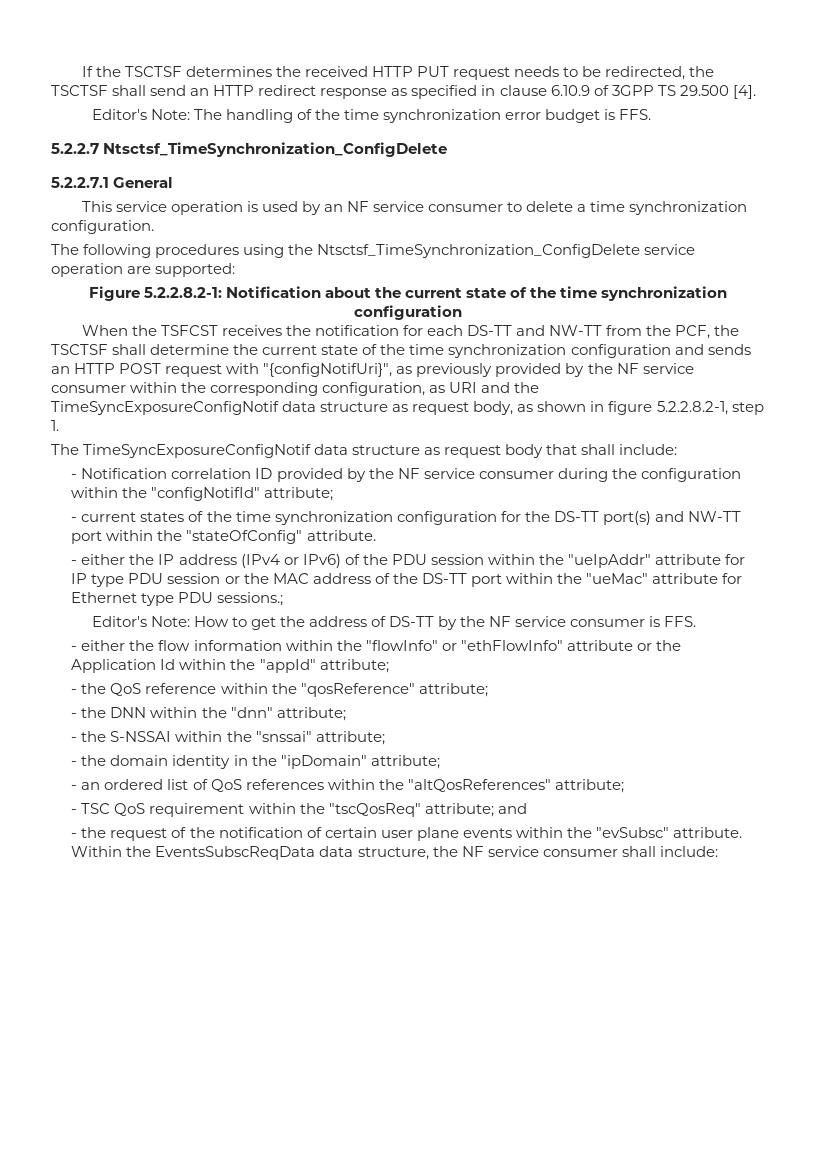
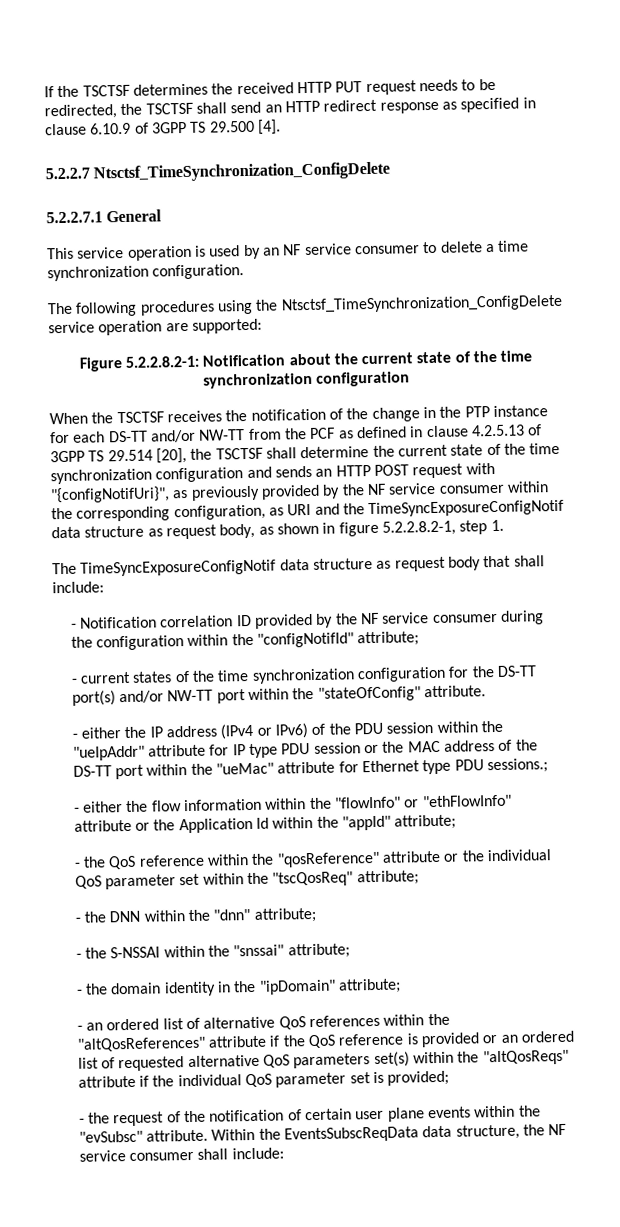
- Editor's Note: The handling of the time synchronization error budget is FFS.
- When the TSFCST receives the notification for each DS-TT and NW-TT from the PCF, the TSCTSF shall determine the current state of the time synchronization configuration and sends an HTTP POST request with "{configNotifUri}", as previously provided by the NF service consumer within the corresponding configuration, as URI and the TimeSyncExposureConfigNotif data structure as request body, as shown in figure 5.2.2.8.2-1, step 1.
+ When the TSCTSF receives the notification of the change in the PTP instance for each DS-TT and/or NW-TT from the PCF as defined in clause 4.2.5.13 of 3GPP TS 29.514 [20], the TSCTSF shall determine the current state of the time synchronization configuration and sends an HTTP POST request with "{configNotifUri}", as previously provided by the NF service consumer within the corresponding configuration, as URI and the TimeSyncExposureConfigNotif data structure as request body, as shown in figure 5.2.2.8.2-1, step 1.
- - current states of the time synchronization configuration for the DS-TT port(s) and NW-TT port within the "stateOfConfig" attribute.
+ - current states of the time synchronization configuration for the DS-TT port(s) and/or NW-TT port within the "stateOfConfig" attribute.
- Editor's Note: How to get the address of DS-TT by the NF service consumer is FFS.
- - the QoS reference within the "qosReference" attribute;
+ - the QoS reference within the "qosReference" attribute or the individual QoS parameter set within the "tscQosReq" attribute;
- - an ordered list of QoS references within the "altQosReferences" attribute;
- - TSC QoS requirement within the "tscQosReq" attribute; and
+ - an ordered list of alternative QoS references within the "altQosReferences" attribute if the QoS reference is provided or an ordered list of requested alternative QoS parameters set(s) within the "altQosReqs" attribute if the individual QoS parameter set is provided;

